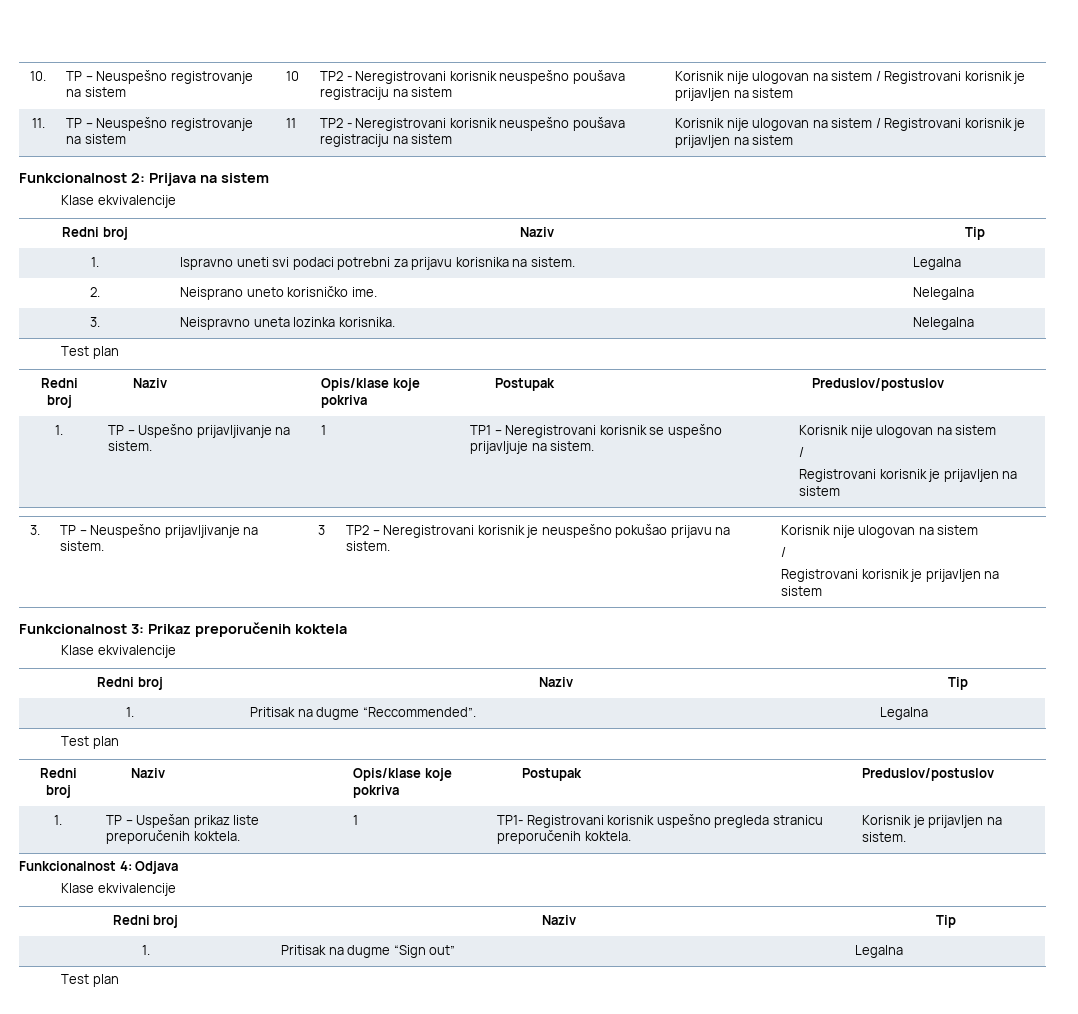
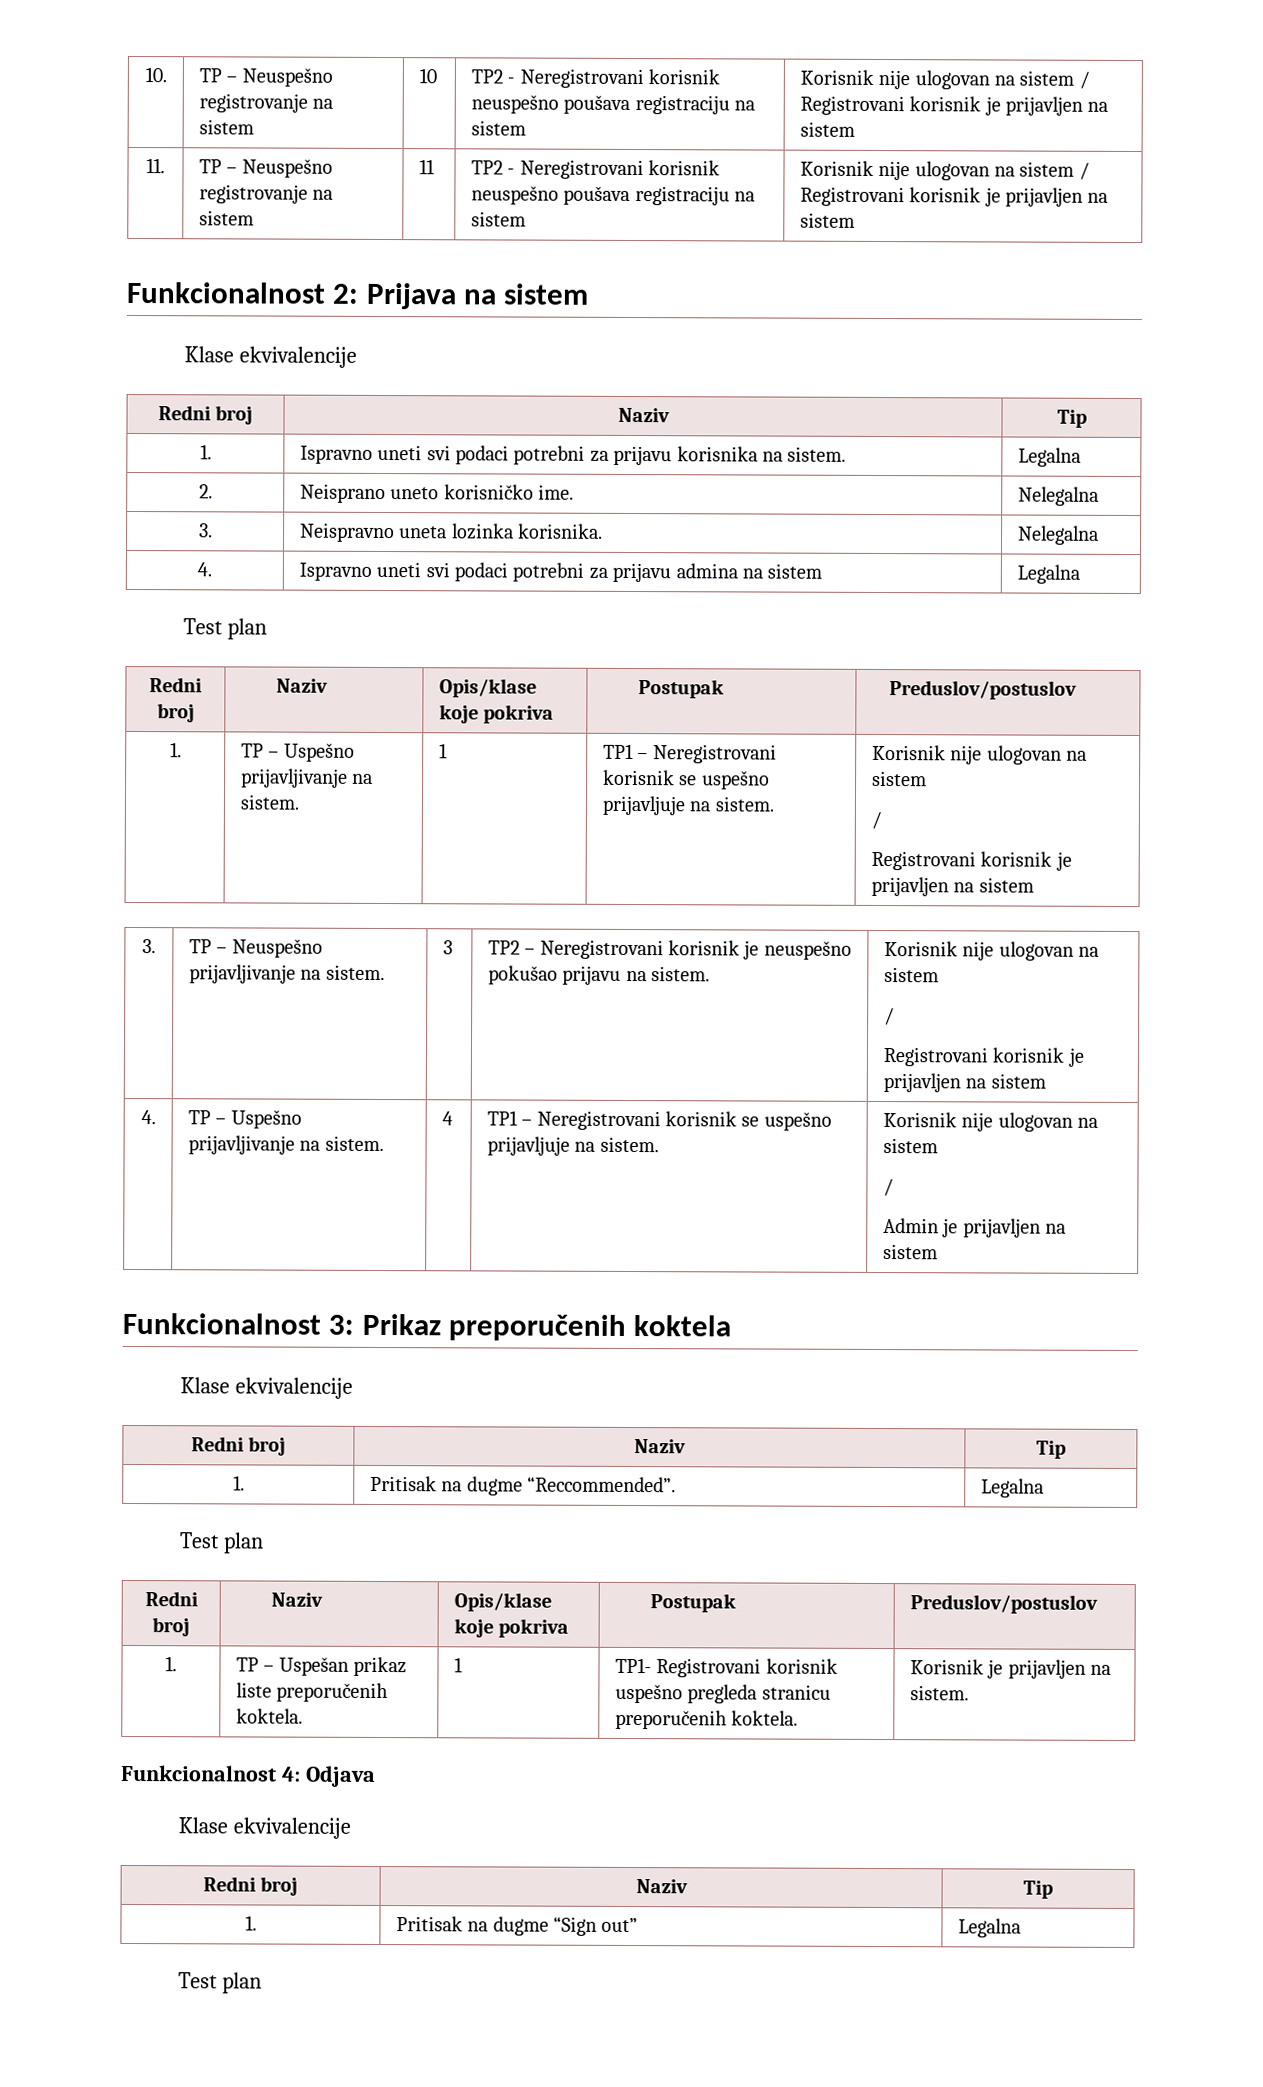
+ 4. | Ispravno uneti svi podaci potrebni za prijavu admina na sistem | Legalna
+ 4. | TP – Uspešno prijavljivanje na sistem. | 4 | TP1 – Neregistrovani korisnik se uspešno prijavljuje na sistem. | Korisnik nije ulogovan na sistem
+ /
+ Admin je prijavljen na sistem

